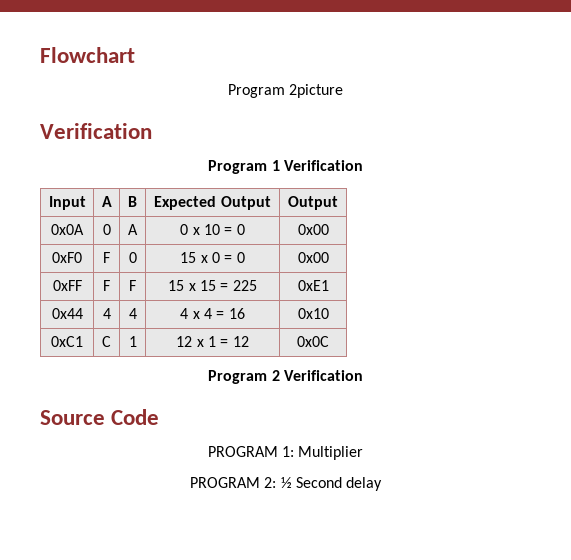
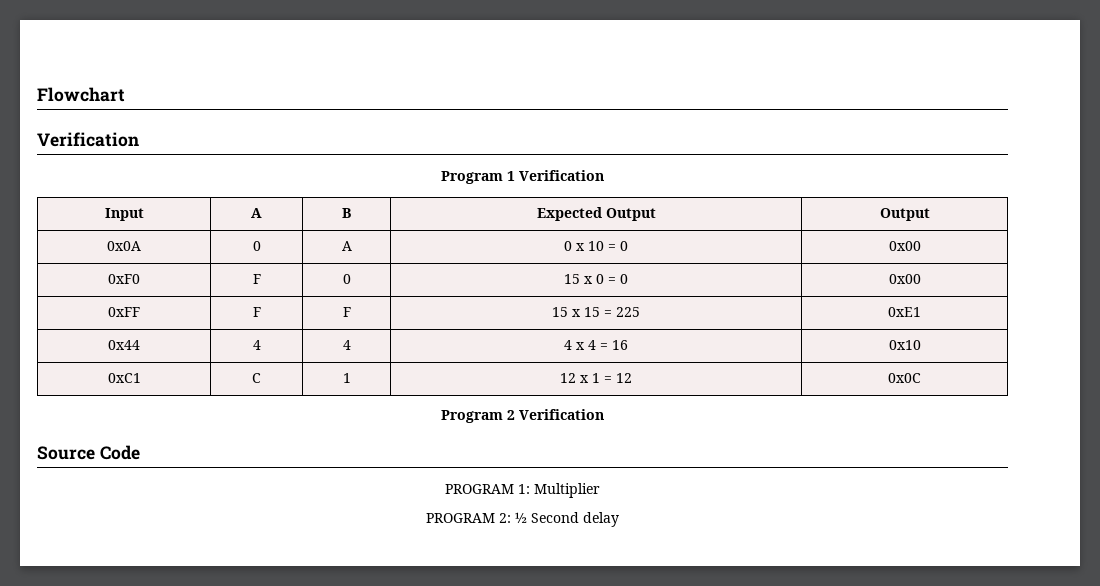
- Program 2picture

